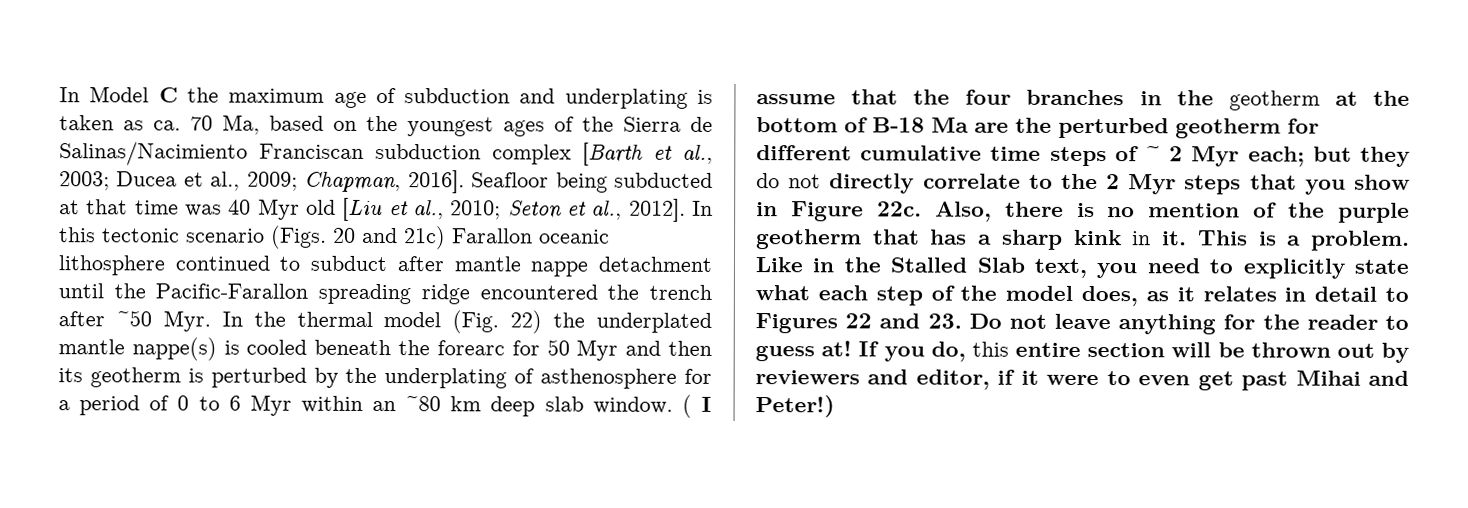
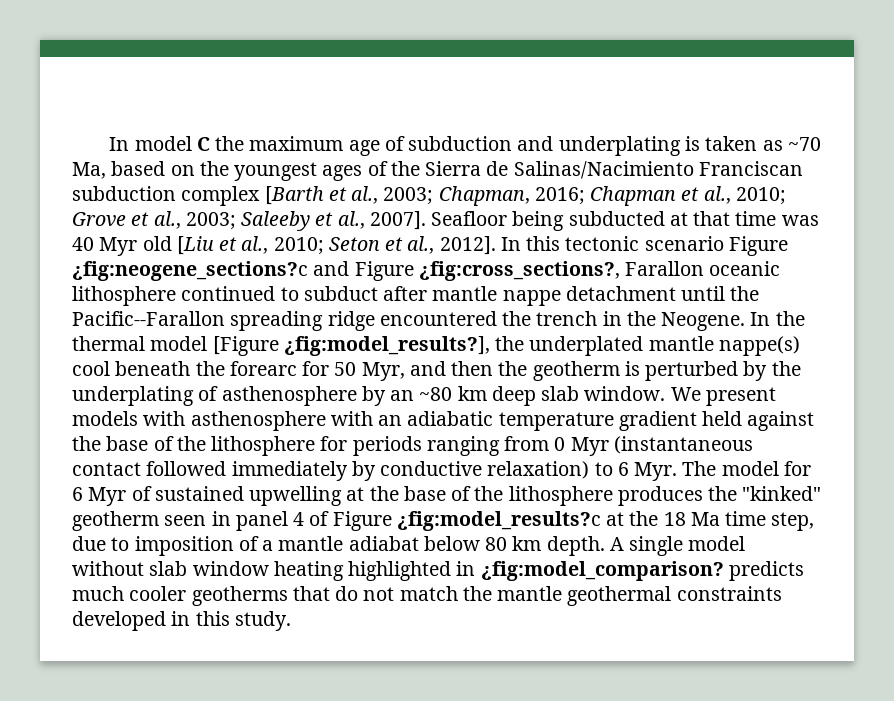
- In Model C the maximum age of subduction and underplating is taken as ca. 70 Ma, based on the youngest ages of the Sierra de Salinas/Nacimiento Franciscan subduction complex [Barth et al., 2003; Ducea et al., 2009; Chapman, 2016].
+ In model C the maximum age of subduction and underplating is taken as ~70 Ma, based on the youngest ages of the Sierra de Salinas/Nacimiento Franciscan subduction complex [Barth et al., 2003; Chapman, 2016; Chapman et al., 2010; Grove et al., 2003; Saleeby et al., 2007].
- In this tectonic scenario (Figs. 20 and 21c) Farallon oceanic lithosphere continued to subduct after mantle nappe detachment until the Pacific-Farallon spreading ridge encountered the trench after ~50 Myr. In the thermal model (Fig. 22) the underplated mantle nappe(s) is cooled beneath the forearc for 50 Myr and then its geotherm is perturbed by the underplating of asthenosphere for a period of 0 to 6 Myr within an ~80 km deep slab window.
+ In this tectonic scenario Figure ¿fig:neogene_sections?c and Figure ¿fig:cross_sections?, Farallon oceanic lithosphere continued to subduct after mantle nappe detachment until the Pacific--Farallon spreading ridge encountered the trench in the Neogene. In the thermal model [Figure ¿fig:model_results?], the underplated mantle nappe(s) cool beneath the forearc for 50 Myr, and then the geotherm is perturbed by the underplating of asthenosphere by an ~80 km deep slab window.
- ( I assume that the four branches in the geotherm at the bottom of B-18 Ma are the perturbed geotherm for different cumulative time steps of ~ 2 Myr each; but they do not directly correlate to the 2 Myr steps that you show in Figure 22c. Also, there is no mention of the purple geotherm that has a sharp kink in it. This is a problem. Like in the Stalled Slab text, you need to explicitly state what each step of the model does, as it relates in detail to Figures 22 and 23. Do not leave anything for the reader to guess at! If you do, this entire section will be thrown out by reviewers and editor, if it were to even get past Mihai and Peter!)
+ We present models with asthenosphere with an adiabatic temperature gradient held against the base of the lithosphere for periods ranging from 0 Myr (instantaneous contact followed immediately by conductive relaxation) to 6 Myr. The model for 6 Myr of sustained upwelling at the base of the lithosphere produces the "kinked" geotherm seen in panel 4 of Figure ¿fig:model_results?c at the 18 Ma time step, due to imposition of a mantle adiabat below 80 km depth. A single model without slab window heating highlighted in ¿fig:model_comparison? predicts much cooler geotherms that do not match the mantle geothermal constraints developed in this study.

